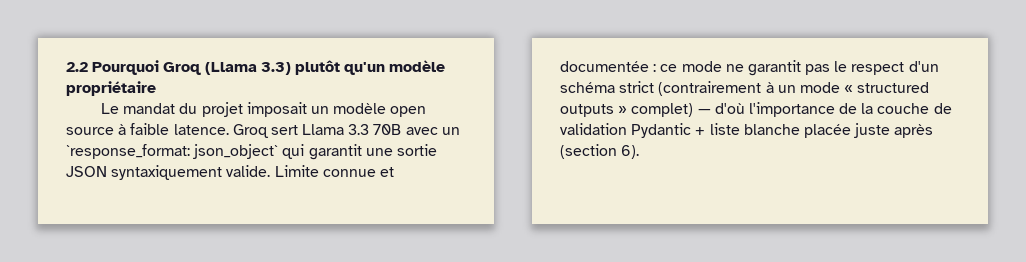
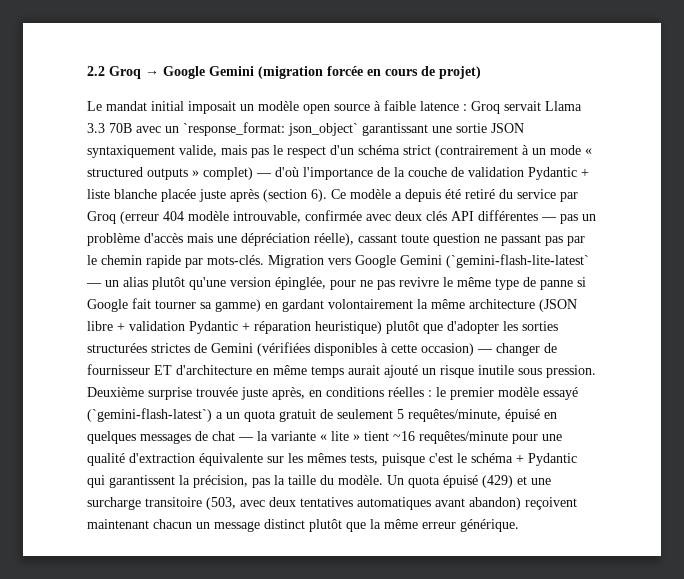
- 2.2 Pourquoi Groq (Llama 3.3) plutôt qu'un modèle propriétaire
+ 2.2 Groq → Google Gemini (migration forcée en cours de projet)
- Le mandat du projet imposait un modèle open source à faible latence. Groq sert Llama 3.3 70B avec un `response_format: json_object` qui garantit une sortie JSON syntaxiquement valide. Limite connue et documentée : ce mode ne garantit pas le respect d'un schéma strict (contrairement à un mode « structured outputs » complet) — d'où l'importance de la couche de validation Pydantic + liste blanche placée juste après (section 6).
+ Le mandat initial imposait un modèle open source à faible latence : Groq servait Llama 3.3 70B avec un `response_format: json_object` garantissant une sortie JSON syntaxiquement valide, mais pas le respect d'un schéma strict (contrairement à un mode « structured outputs » complet) — d'où l'importance de la couche de validation Pydantic + liste blanche placée juste après (section 6).
+ Ce modèle a depuis été retiré du service par Groq (erreur 404 modèle introuvable, confirmée avec deux clés API différentes — pas un problème d'accès mais une dépréciation réelle), cassant toute question ne passant pas par le chemin rapide par mots-clés. Migration vers Google Gemini (`gemini-flash-lite-latest` — un alias plutôt qu'une version épinglée, pour ne pas revivre le même type de panne si Google fait tourner sa gamme) en gardant volontairement la même architecture (JSON libre + validation Pydantic + réparation heuristique) plutôt que d'adopter les sorties structurées strictes de Gemini (vérifiées disponibles à cette occasion) — changer de fournisseur ET d'architecture en même temps aurait ajouté un risque inutile sous pression. Deuxième surprise trouvée juste après, en conditions réelles : le premier modèle essayé (`gemini-flash-latest`) a un quota gratuit de seulement 5 requêtes/minute, épuisé en quelques messages de chat — la variante « lite » tient ~16 requêtes/minute pour une qualité d'extraction équivalente sur les mêmes tests, puisque c'est le schéma + Pydantic qui garantissent la précision, pas la taille du modèle. Un quota épuisé (429) et une surcharge transitoire (503, avec deux tentatives automatiques avant abandon) reçoivent maintenant chacun un message distinct plutôt que la même erreur générique.

